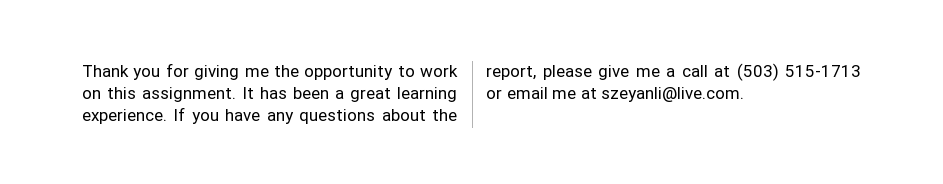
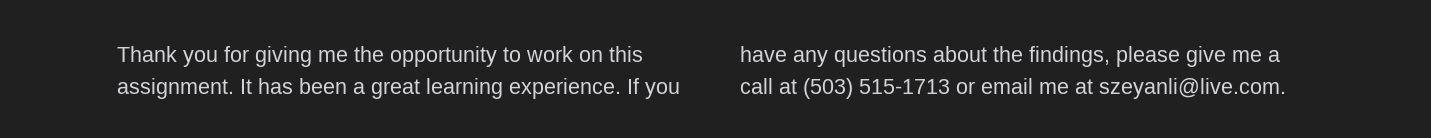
- If you have any questions about the report, please give me a call at (503) 515-1713 or email me at szeyanli@live.com.
+ If you have any questions about the findings, please give me a call at (503) 515-1713 or email me at szeyanli@live.com.

